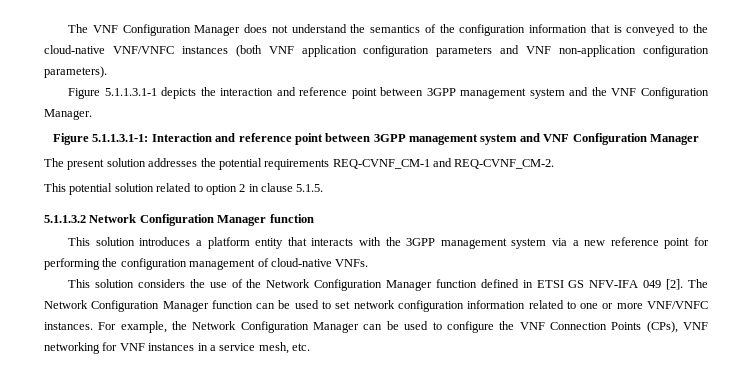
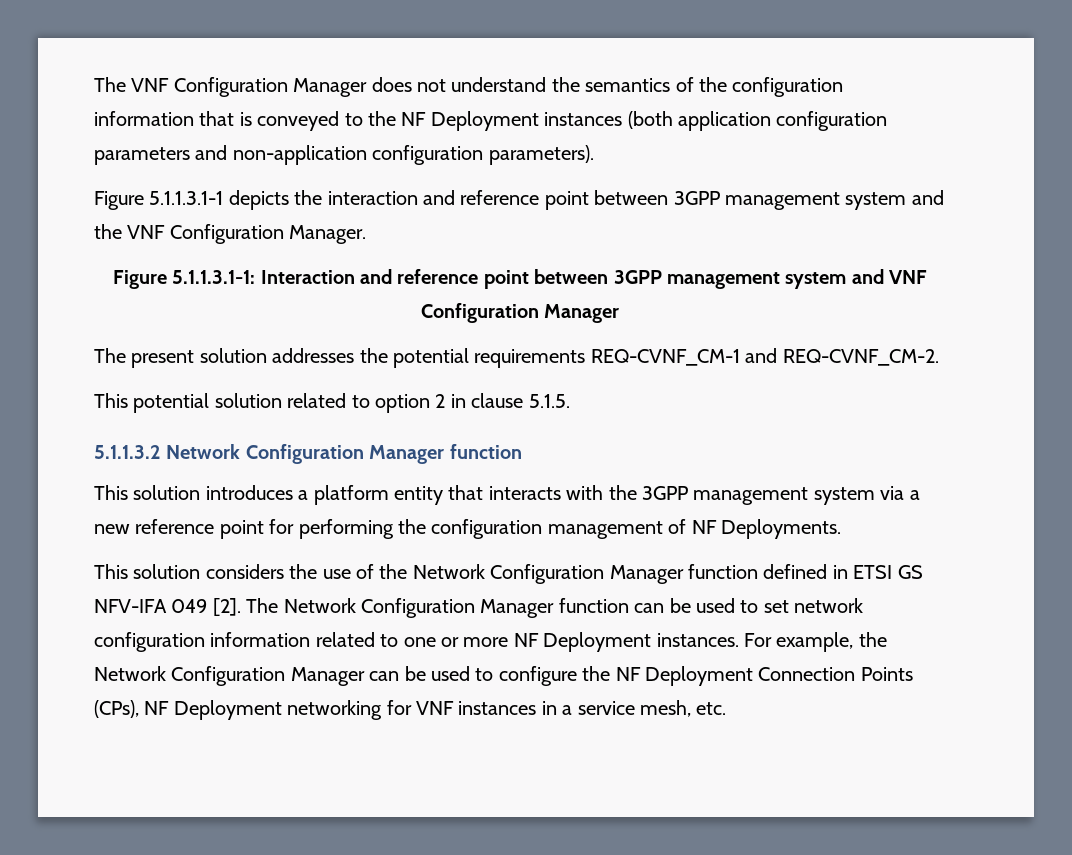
- The VNF Configuration Manager does not understand the semantics of the configuration information that is conveyed to the cloud-native VNF/VNFC instances (both VNF application configuration parameters and VNF non-application configuration parameters).
+ The VNF Configuration Manager does not understand the semantics of the configuration information that is conveyed to the NF Deployment instances (both application configuration parameters and non-application configuration parameters).
- This solution introduces a platform entity that interacts with the 3GPP management system via a new reference point for performing the configuration management of cloud-native VNFs.
+ This solution introduces a platform entity that interacts with the 3GPP management system via a new reference point for performing the configuration management of NF Deployments.
- The Network Configuration Manager function can be used to set network configuration information related to one or more VNF/VNFC instances.
+ The Network Configuration Manager function can be used to set network configuration information related to one or more NF Deployment instances.
- For example, the Network Configuration Manager can be used to configure the VNF Connection Points (CPs), VNF networking for VNF instances in a service mesh, etc.
+ For example, the Network Configuration Manager can be used to configure the NF Deployment Connection Points (CPs), NF Deployment networking for VNF instances in a service mesh, etc.

